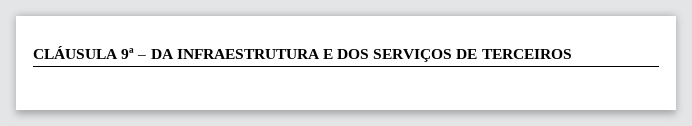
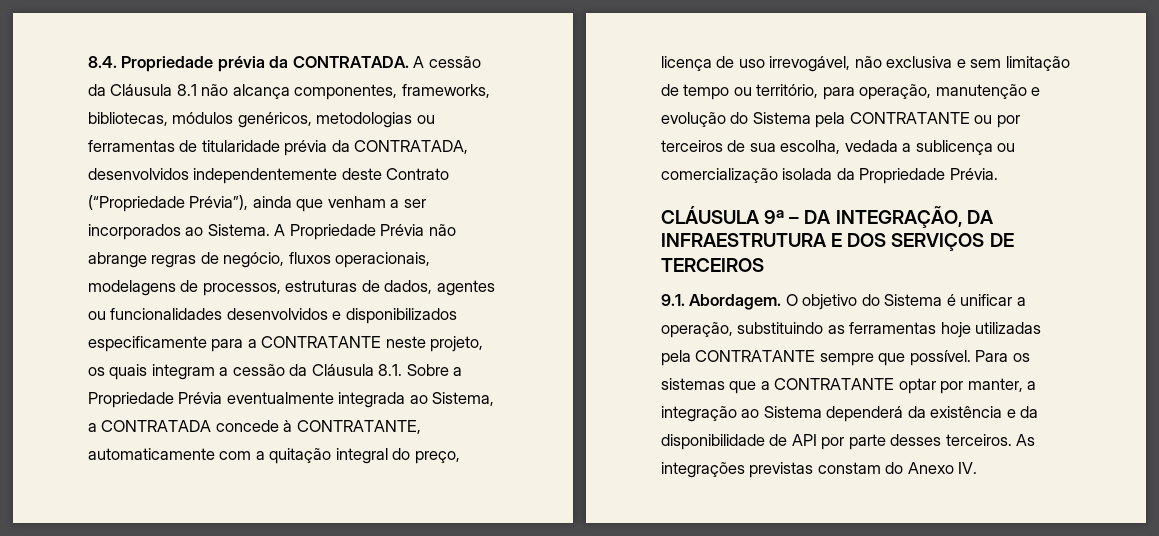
+ 8.4. Propriedade prévia da CONTRATADA. A cessão da Cláusula 8.1 não alcança componentes, frameworks, bibliotecas, módulos genéricos, metodologias ou ferramentas de titularidade prévia da CONTRATADA, desenvolvidos independentemente deste Contrato (“Propriedade Prévia”), ainda que venham a ser incorporados ao Sistema. A Propriedade Prévia não abrange regras de negócio, fluxos operacionais, modelagens de processos, estruturas de dados, agentes ou funcionalidades desenvolvidos e disponibilizados especificamente para a CONTRATANTE neste projeto, os quais integram a cessão da Cláusula 8.1. Sobre a Propriedade Prévia eventualmente integrada ao Sistema, a CONTRATADA concede à CONTRATANTE, automaticamente com a quitação integral do preço, licença de uso irrevogável, não exclusiva e sem limitação de tempo ou território, para operação, manutenção e evolução do Sistema pela CONTRATANTE ou por terceiros de sua escolha, vedada a sublicença ou comercialização isolada da Propriedade Prévia.
- CLÁUSULA 9ª – DA INFRAESTRUTURA E DOS SERVIÇOS DE TERCEIROS
+ CLÁUSULA 9ª – DA INTEGRAÇÃO, DA INFRAESTRUTURA E DOS SERVIÇOS DE TERCEIROS
+ 9.1. Abordagem. O objetivo do Sistema é unificar a operação, substituindo as ferramentas hoje utilizadas pela CONTRATANTE sempre que possível. Para os sistemas que a CONTRATANTE optar por manter, a integração ao Sistema dependerá da existência e da disponibilidade de API por parte desses terceiros. As integrações previstas constam do Anexo IV.

